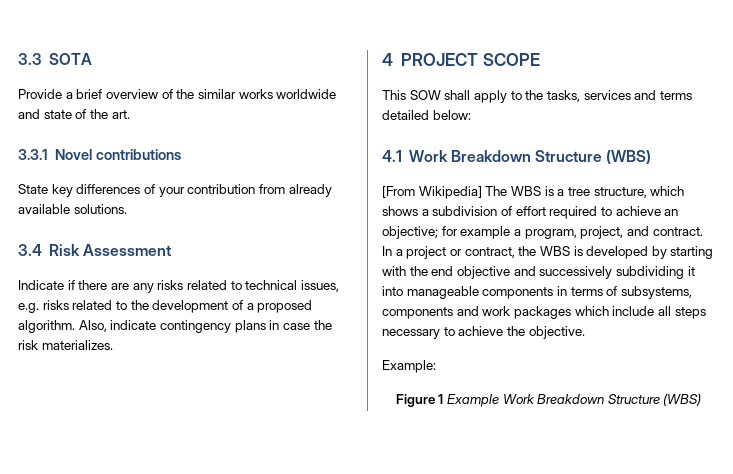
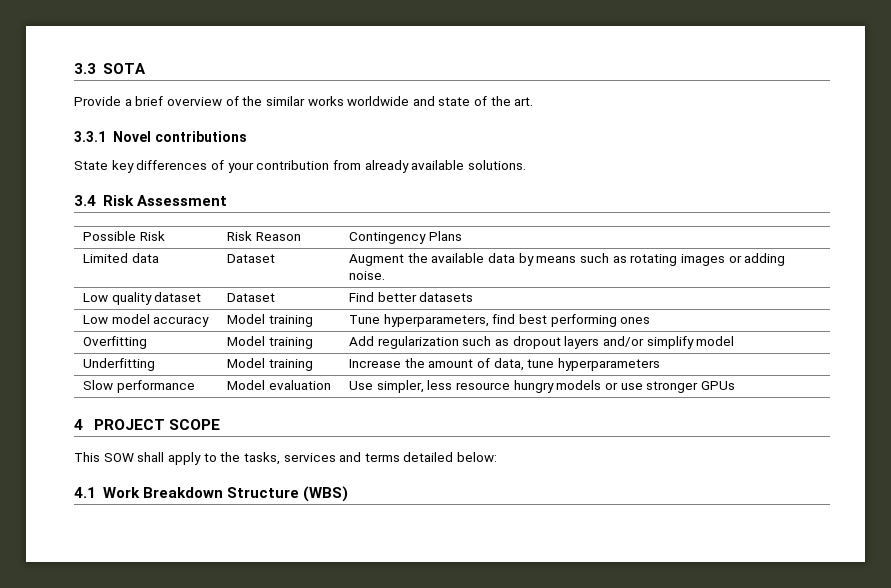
- Indicate if there are any risks related to technical issues, e.g. risks related to the development of a proposed algorithm. Also, indicate contingency plans in case the risk materializes.
+ Possible Risk | Risk Reason | Contingency Plans
+ Limited data | Dataset | Augment the available data by means such as rotating images or adding noise.
+ Low quality dataset | Dataset | Find better datasets
+ Low model accuracy | Model training | Tune hyperparameters, find best performing ones
+ Overfitting | Model training | Add regularization such as dropout layers and/or simplify model
+ Underfitting | Model training | Increase the amount of data, tune hyperparameters
+ Slow performance | Model evaluation | Use simpler, less resource hungry models or use stronger GPUs
- [From Wikipedia] The WBS is a tree structure, which shows a subdivision of effort required to achieve an objective; for example a program, project, and contract. In a project or contract, the WBS is developed by starting with the end objective and successively subdividing it into manageable components in terms of subsystems, components and work packages which include all steps necessary to achieve the objective.
- Example:
- Figure 1 Example Work Breakdown Structure (WBS)

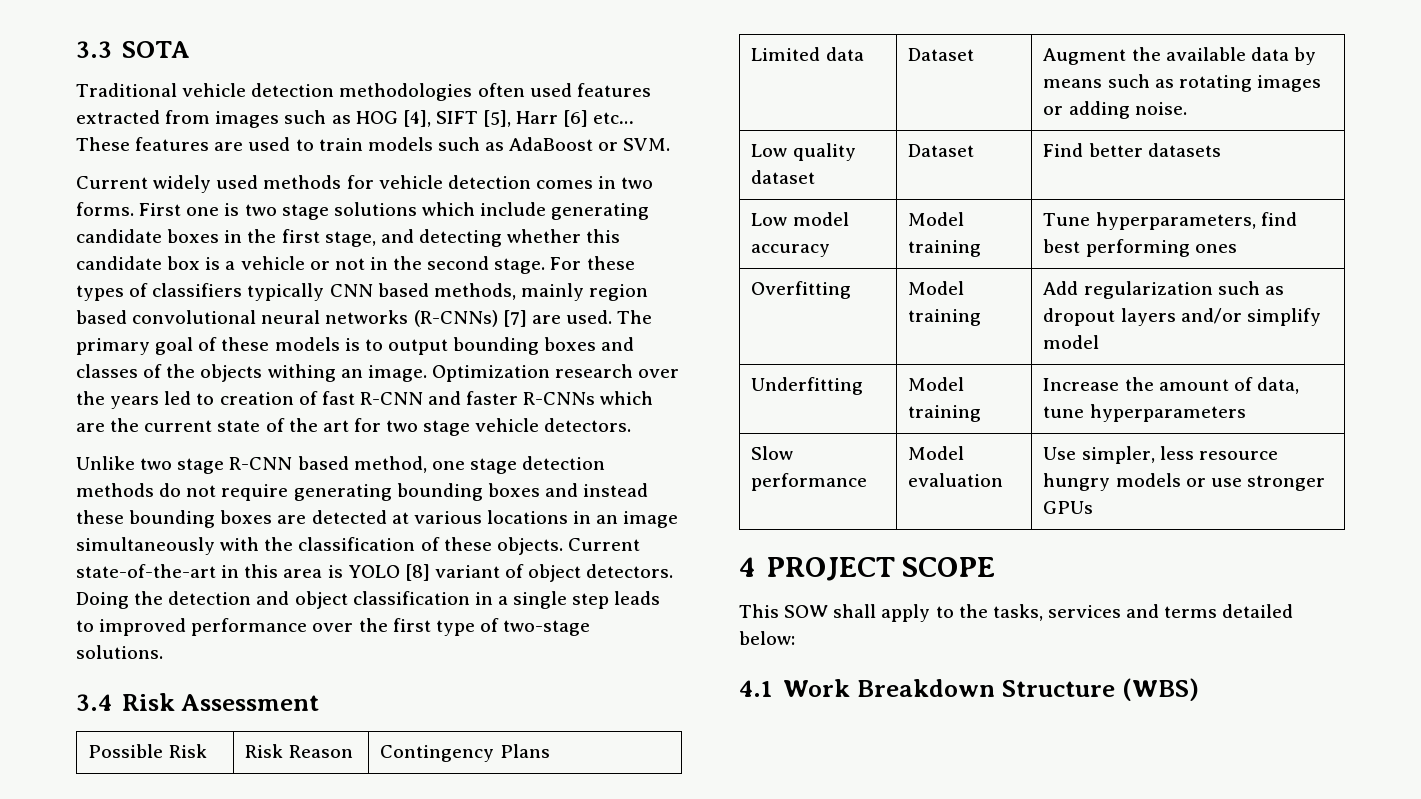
- Provide a brief overview of the similar works worldwide and state of the art.
- 3.3.1 Novel contributions
- State key differences of your contribution from already available solutions.
+ Traditional vehicle detection methodologies often used features extracted from images such as HOG [4], SIFT [5], Harr [6] etc… These features are used to train models such as AdaBoost or SVM.
+ Current widely used methods for vehicle detection comes in two forms. First one is two stage solutions which include generating candidate boxes in the first stage, and detecting whether this candidate box is a vehicle or not in the second stage. For these types of classifiers typically CNN based methods, mainly region based convolutional neural networks (R-CNNs) [7] are used. The primary goal of these models is to output bounding boxes and classes of the objects withing an image. Optimization research over the years led to creation of fast R-CNN and faster R-CNNs which are the current state of the art for two stage vehicle detectors.
+ Unlike two stage R-CNN based method, one stage detection methods do not require generating bounding boxes and instead these bounding boxes are detected at various locations in an image simultaneously with the classification of these objects. Current state-of-the-art in this area is YOLO [8] variant of object detectors. Doing the detection and object classification in a single step leads to improved performance over the first type of two-stage solutions.

